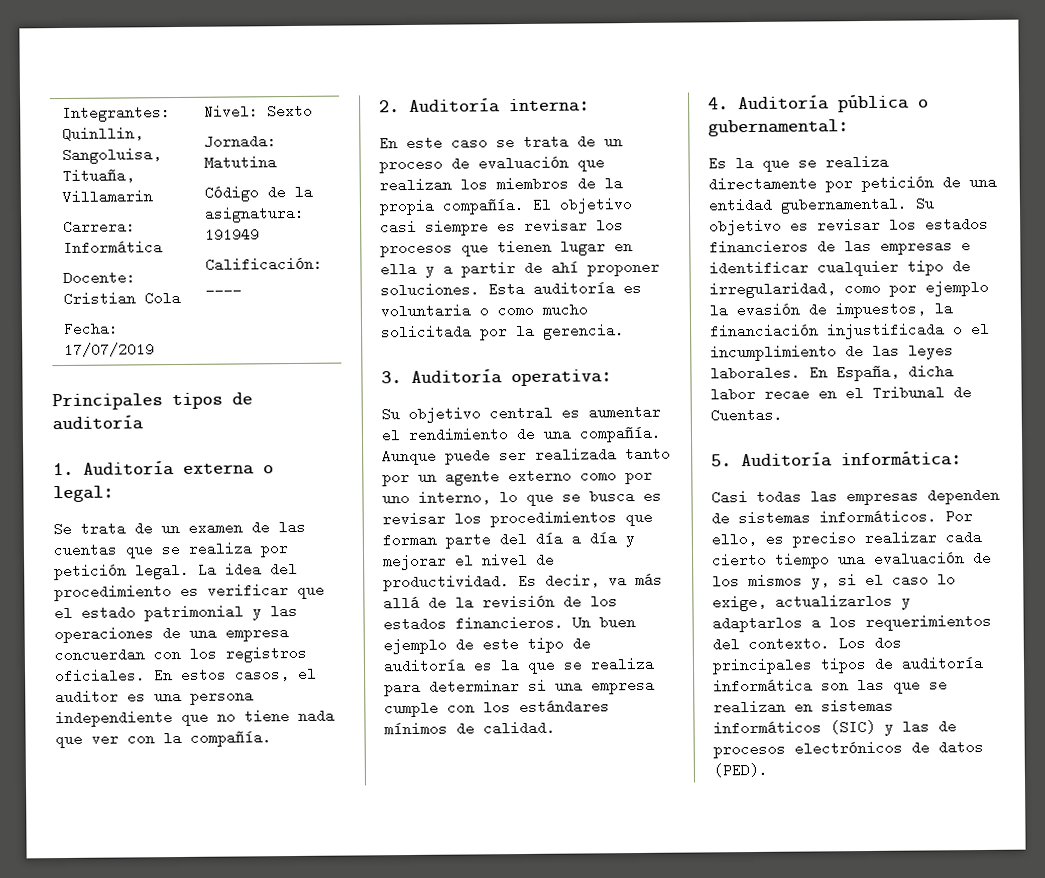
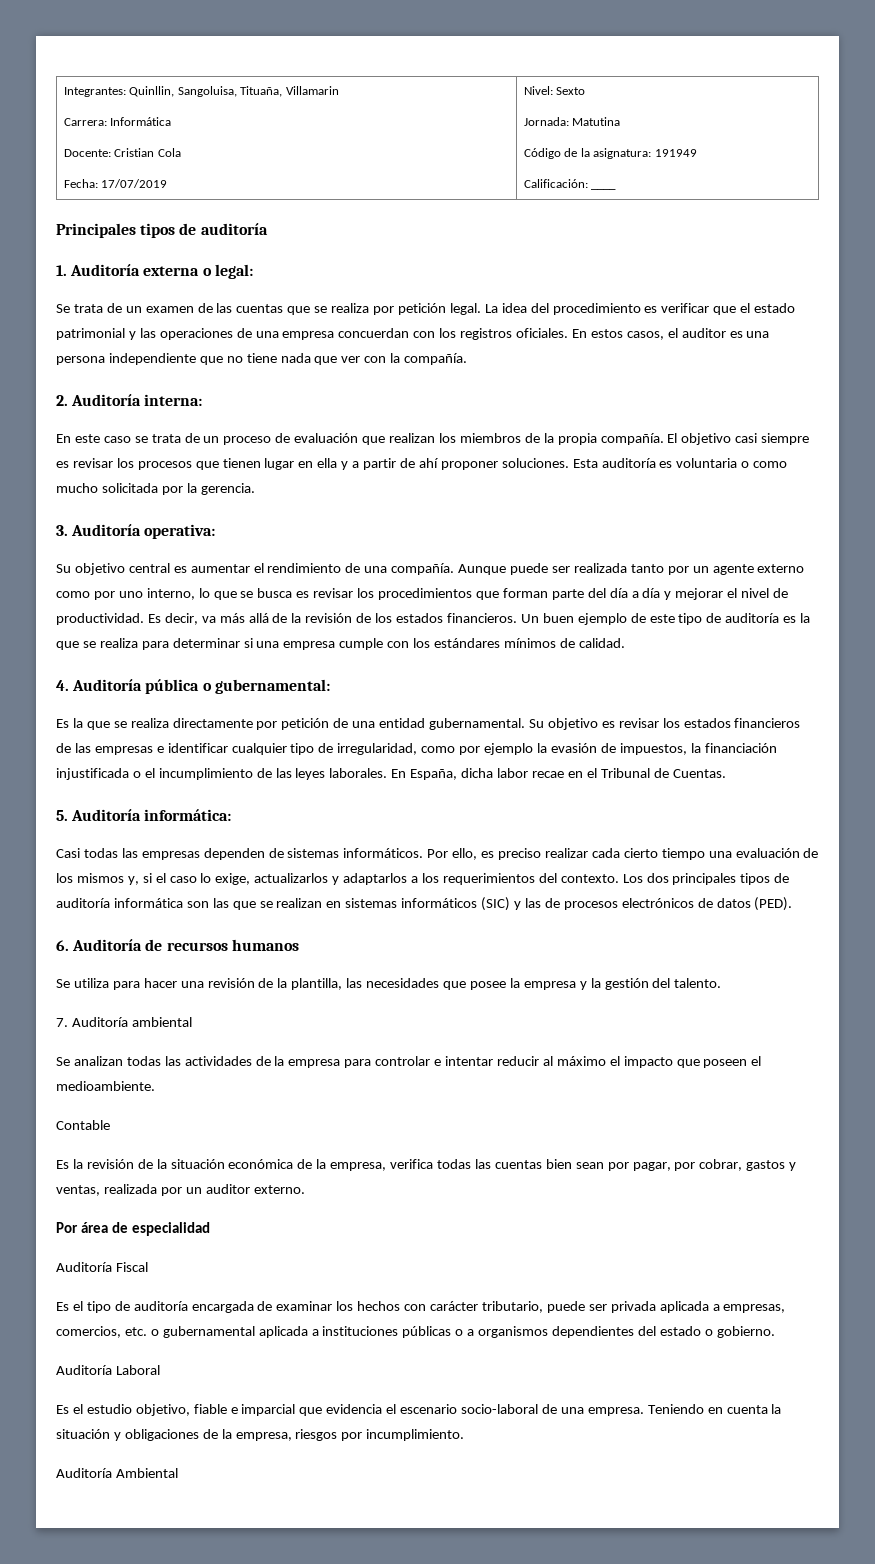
+ 6. Auditoría de recursos humanos
+ Se utiliza para hacer una revisión de la plantilla, las necesidades que posee la empresa y la gestión del talento.
+ 7. Auditoría ambiental
+ Se analizan todas las actividades de la empresa para controlar e intentar reducir al máximo el impacto que poseen el medioambiente.
+ Contable
+ Es la revisión de la situación económica de la empresa, verifica todas las cuentas bien sean por pagar, por cobrar, gastos y ventas, realizada por un auditor externo.
+ Por área de especialidad
+ Auditoría Fiscal
+ Es el tipo de auditoría encargada de examinar los hechos con carácter tributario, puede ser privada aplicada a empresas, comercios, etc. o gubernamental aplicada a instituciones públicas o a organismos dependientes del estado o gobierno.
+ Auditoría Laboral
+ Es el estudio objetivo, fiable e imparcial que evidencia el escenario socio-laboral de una empresa. Teniendo en cuenta la situación y obligaciones de la empresa, riesgos por incumplimiento.
+ Auditoría Ambiental

